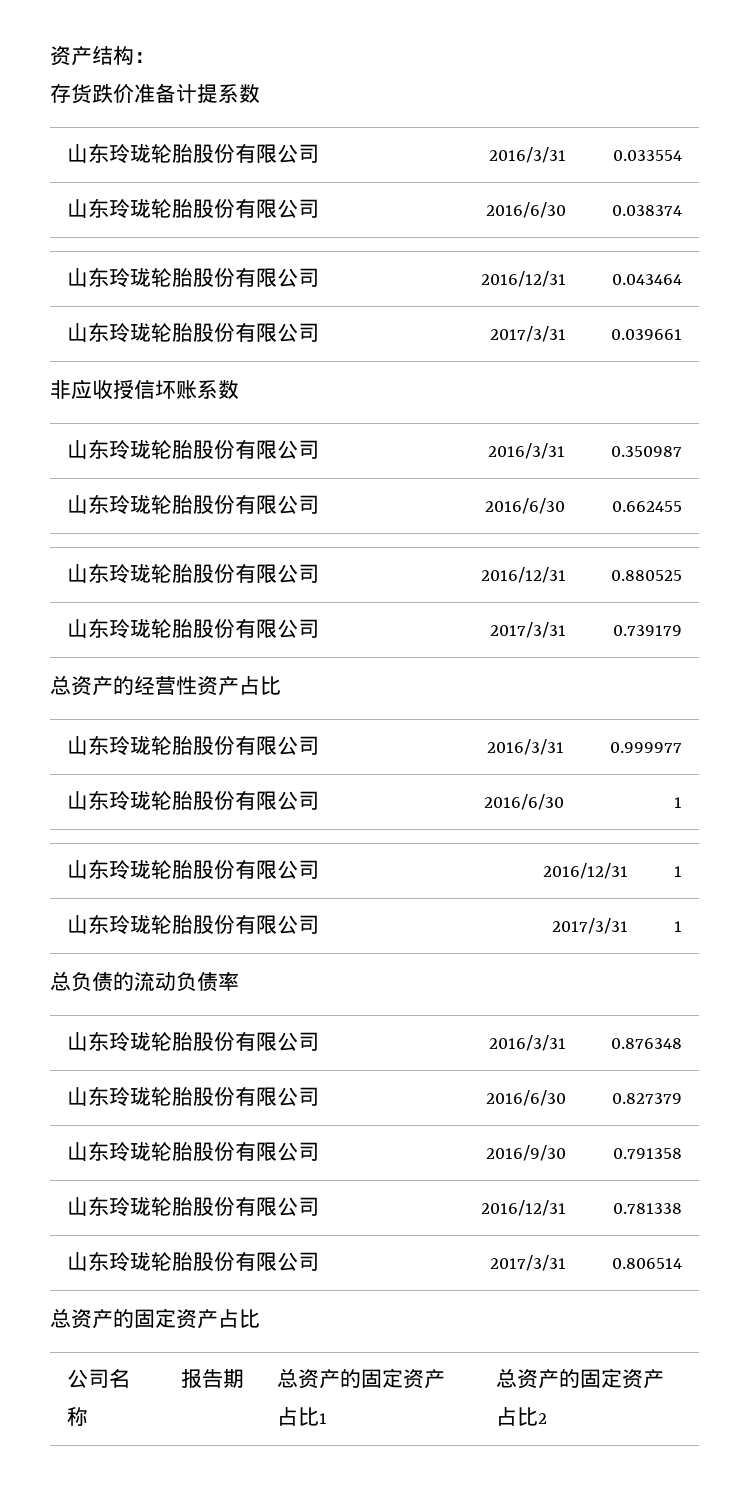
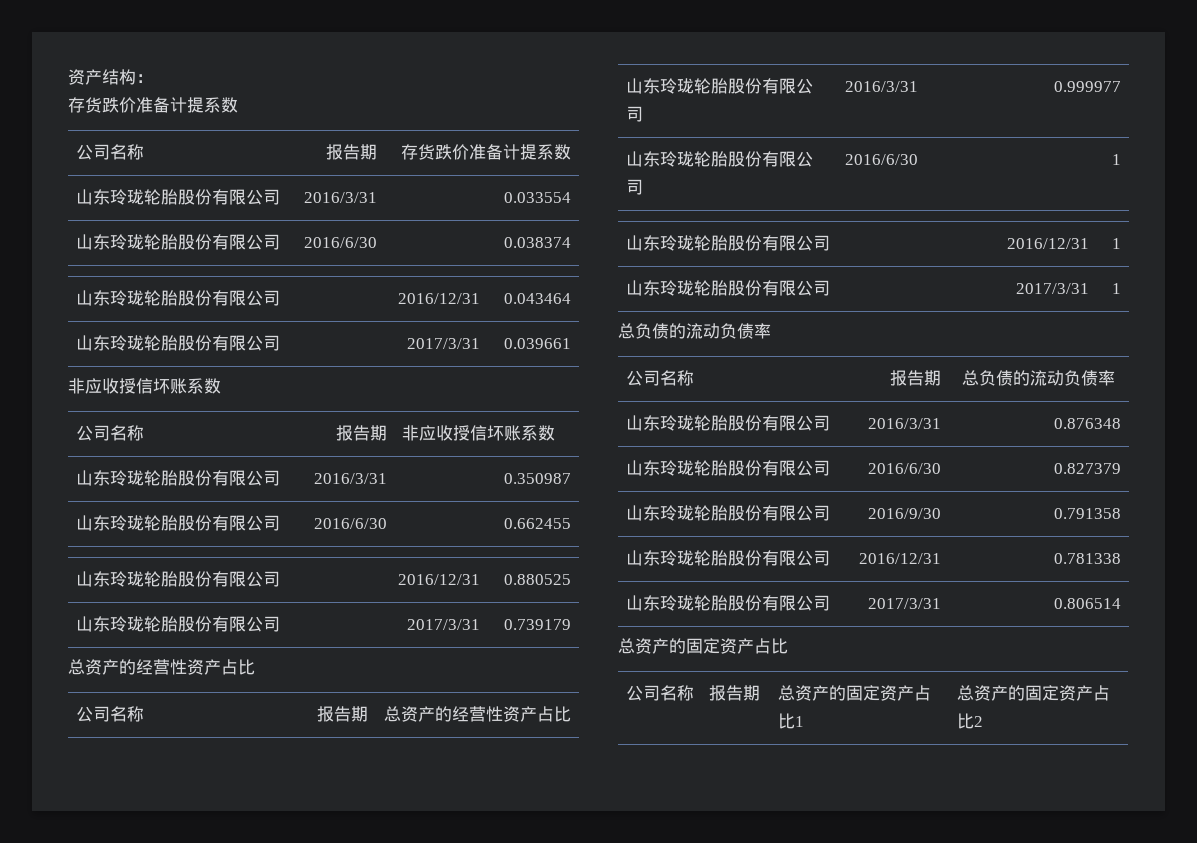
+ 公司名称 | 报告期 | 存货跌价准备计提系数
+ 公司名称 | 报告期 | 非应收授信坏账系数
+ 公司名称 | 报告期 | 总资产的经营性资产占比
+ 公司名称 | 报告期 | 总负债的流动负债率

